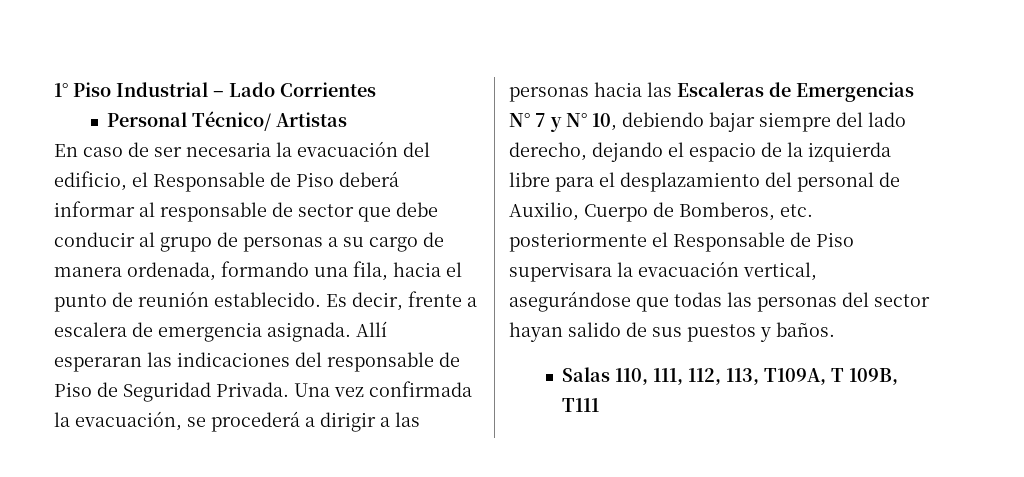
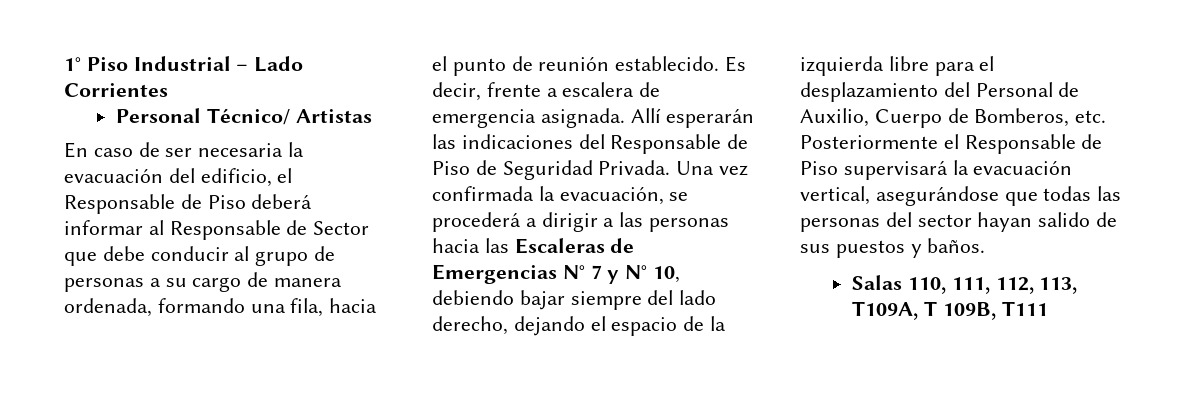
- En caso de ser necesaria la evacuación del edificio, el Responsable de Piso deberá informar al responsable de sector que debe conducir al grupo de personas a su cargo de manera ordenada, formando una fila, hacia el punto de reunión establecido.
+ En caso de ser necesaria la evacuación del edificio, el Responsable de Piso deberá informar al Responsable de Sector que debe conducir al grupo de personas a su cargo de manera ordenada, formando una fila, hacia el punto de reunión establecido.
- Allí esperaran las indicaciones del responsable de Piso de Seguridad Privada.
+ Allí esperarán las indicaciones del Responsable de Piso de Seguridad Privada.
- Una vez confirmada la evacuación, se procederá a dirigir a las personas hacia las Escaleras de Emergencias N° 7 y N° 10, debiendo bajar siempre del lado derecho, dejando el espacio de la izquierda libre para el desplazamiento del personal de Auxilio, Cuerpo de Bomberos, etc. posteriormente el Responsable de Piso supervisara la evacuación vertical, asegurándose que todas las personas del sector hayan salido de sus puestos y baños.
+ Una vez confirmada la evacuación, se procederá a dirigir a las personas hacia las Escaleras de Emergencias N° 7 y N° 10, debiendo bajar siempre del lado derecho, dejando el espacio de la izquierda libre para el desplazamiento del Personal de Auxilio, Cuerpo de Bomberos, etc. Posteriormente el Responsable de Piso supervisará la evacuación vertical, asegurándose que todas las personas del sector hayan salido de sus puestos y baños.

